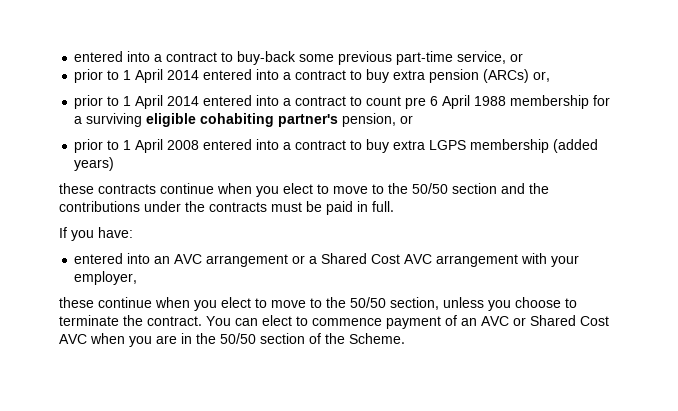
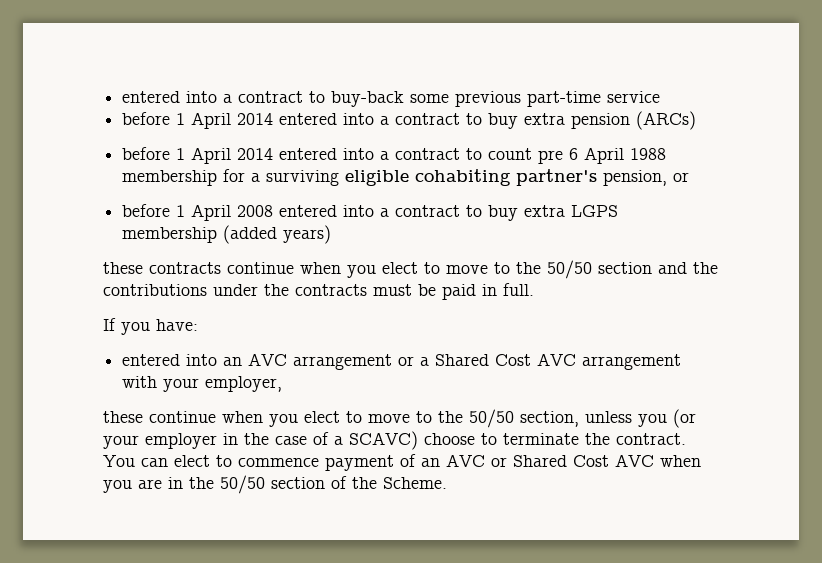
- entered into a contract to buy-back some previous part-time service, or
- prior to 1 April 2014 entered into a contract to buy extra pension (ARCs) or,
- prior to 1 April 2014 entered into a contract to count pre 6 April 1988 membership for a surviving eligible cohabiting partner's pension, or
+ entered into a contract to buy-back some previous part-time service
+ before 1 April 2014 entered into a contract to buy extra pension (ARCs)
+ before 1 April 2014 entered into a contract to count pre 6 April 1988 membership for a surviving eligible cohabiting partner's pension, or
- prior to 1 April 2008 entered into a contract to buy extra LGPS membership (added years)
+ before 1 April 2008 entered into a contract to buy extra LGPS membership (added years)
- these continue when you elect to move to the 50/50 section, unless you choose to terminate the contract.
+ these continue when you elect to move to the 50/50 section, unless you (or your employer in the case of a SCAVC) choose to terminate the contract.

